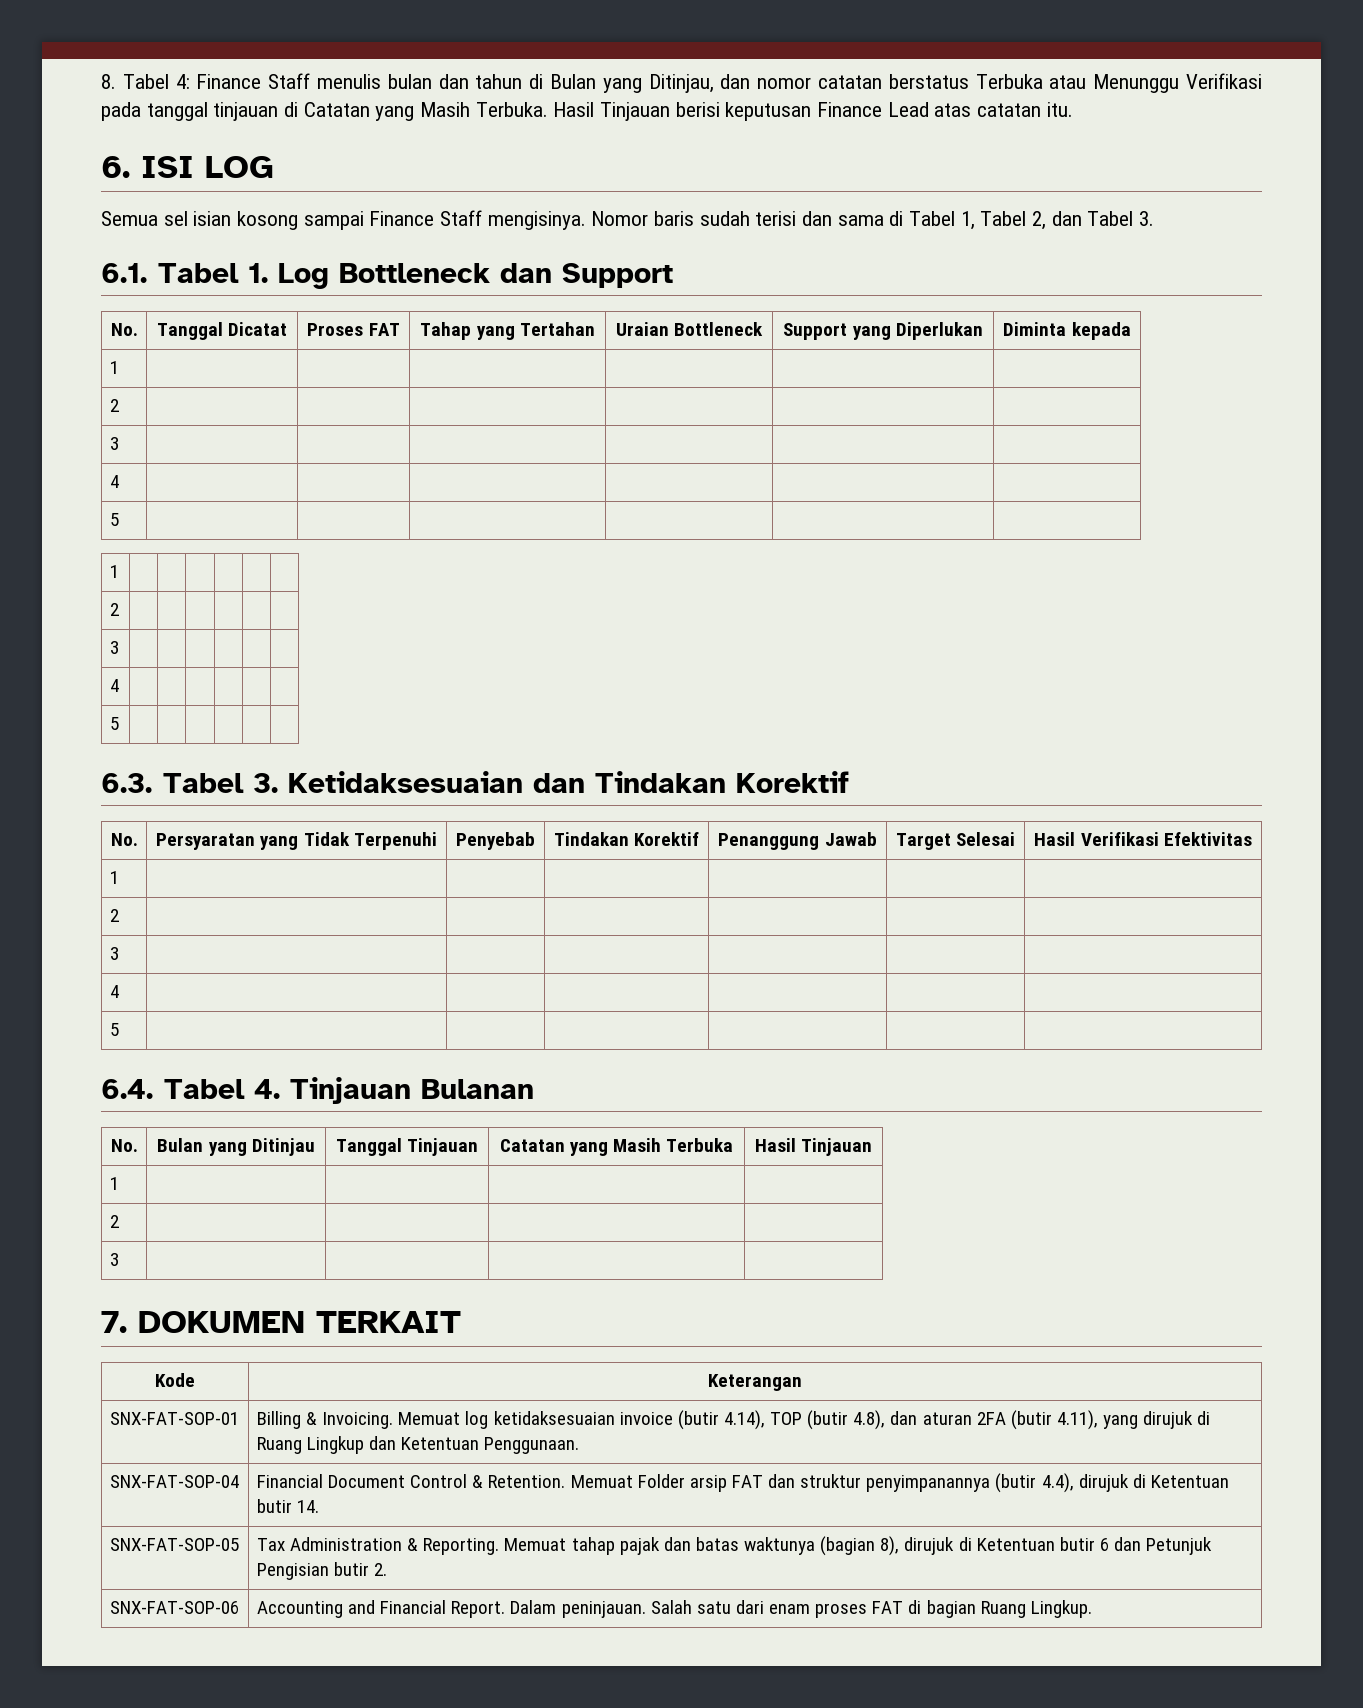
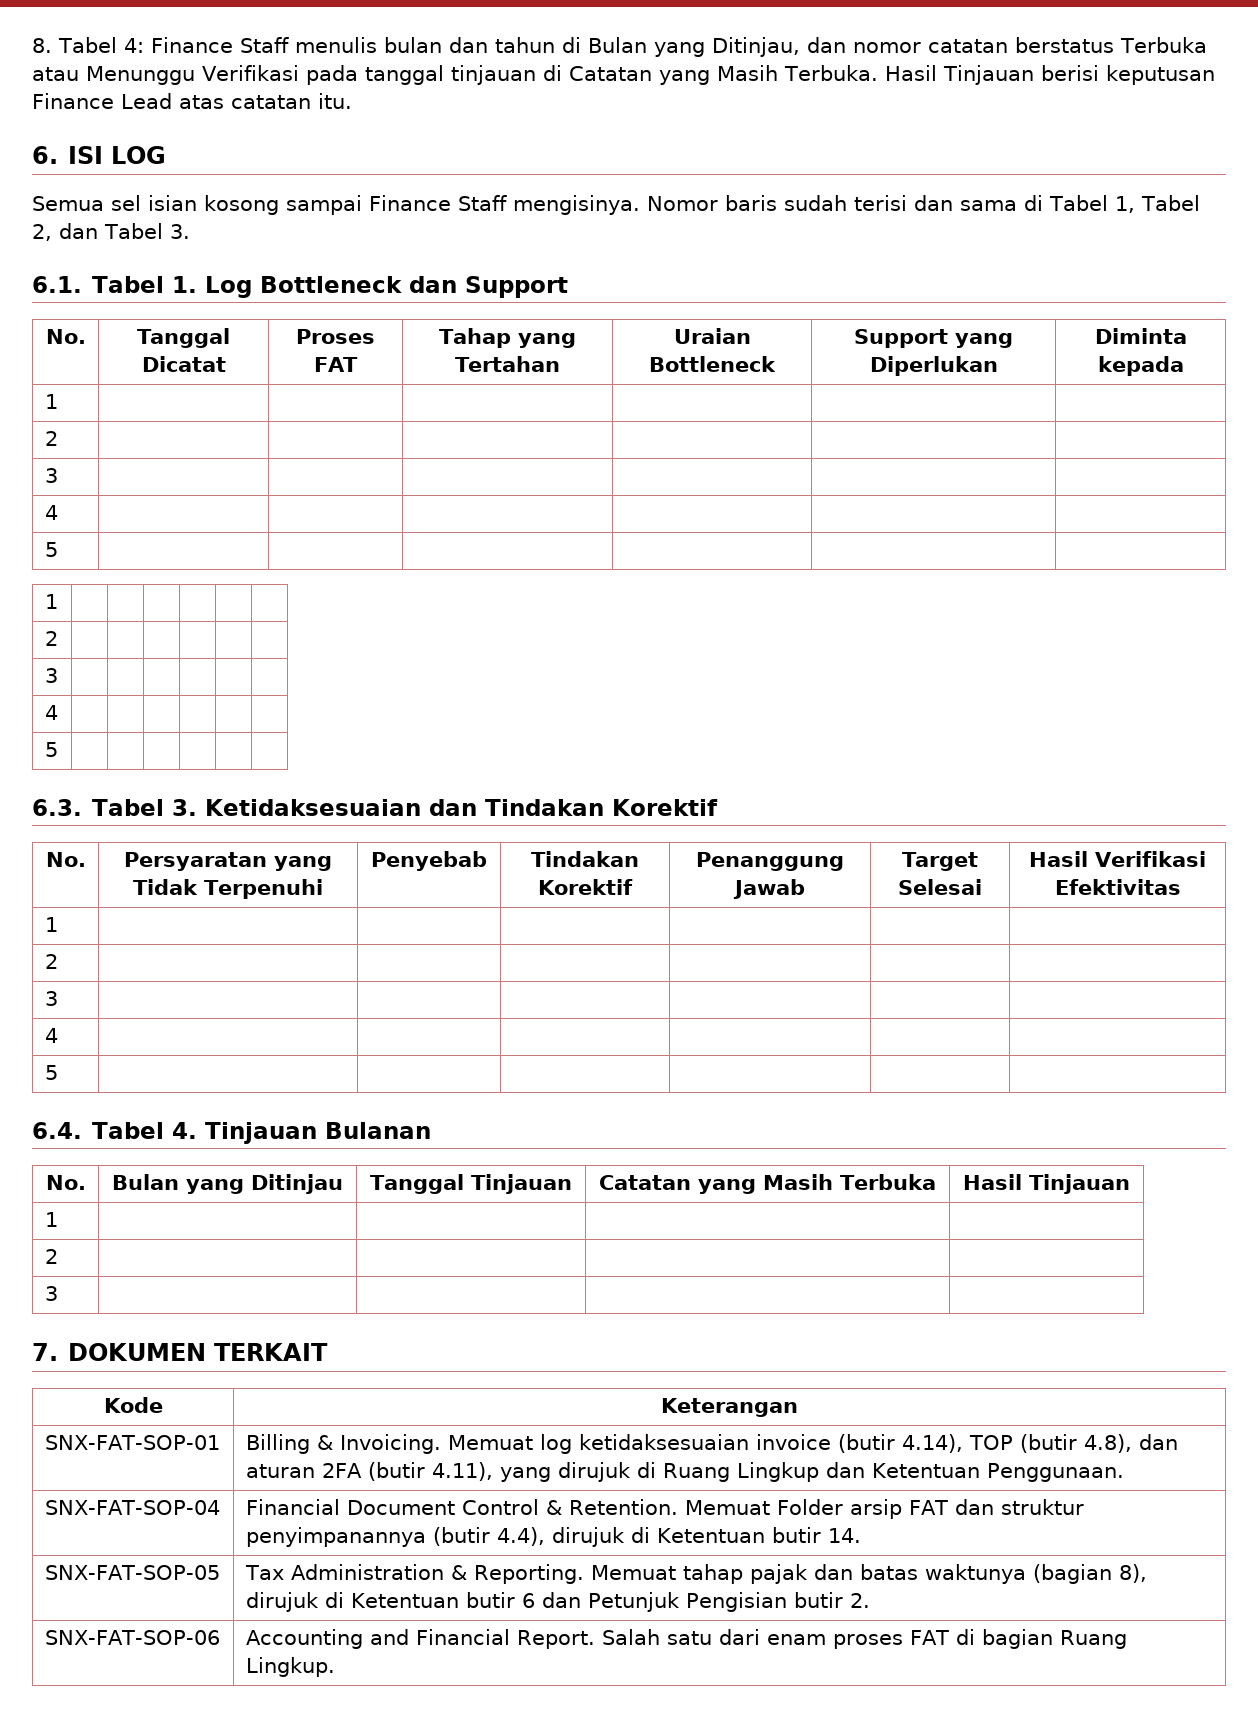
- SNX-FAT-SOP-06 | Accounting and Financial Report. Dalam peninjauan. Salah satu dari enam proses FAT di bagian Ruang Lingkup.
+ SNX-FAT-SOP-06 | Accounting and Financial Report. Salah satu dari enam proses FAT di bagian Ruang Lingkup.

